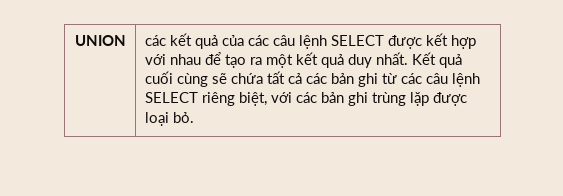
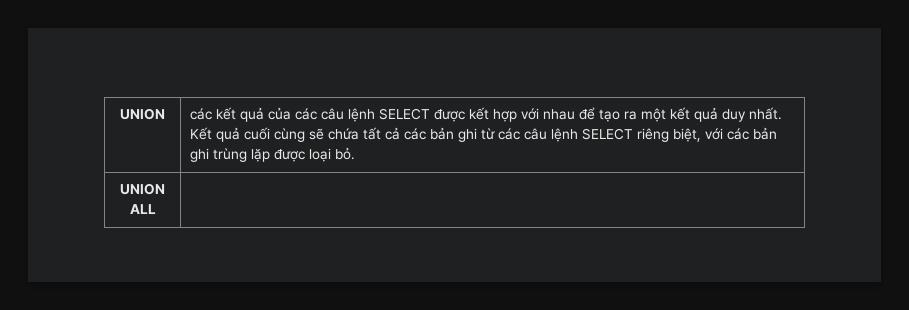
+ UNION ALL |

